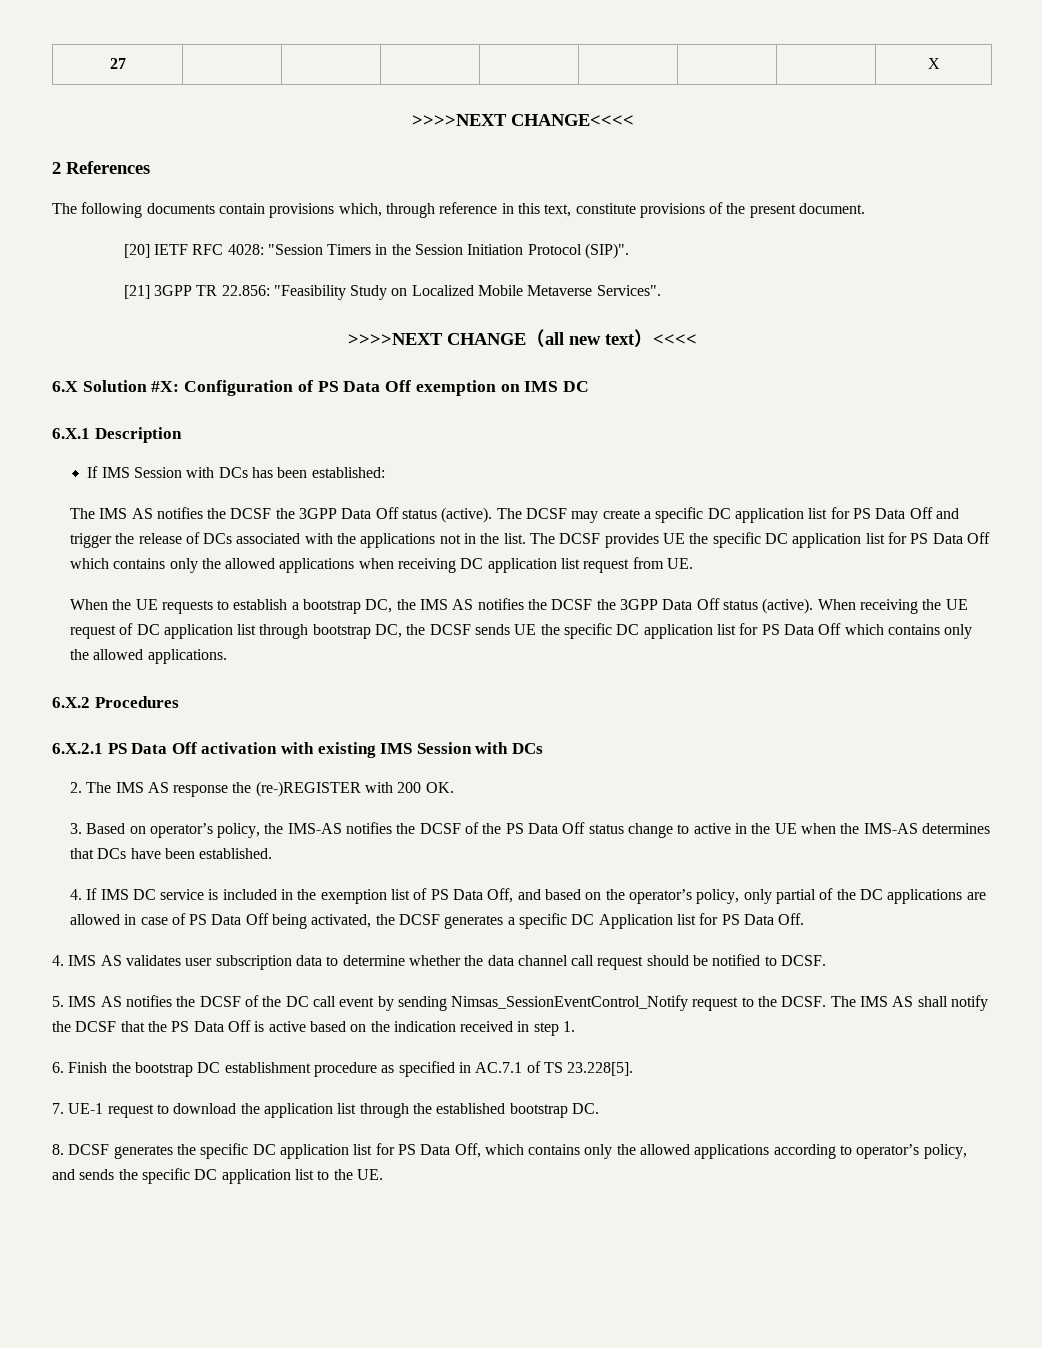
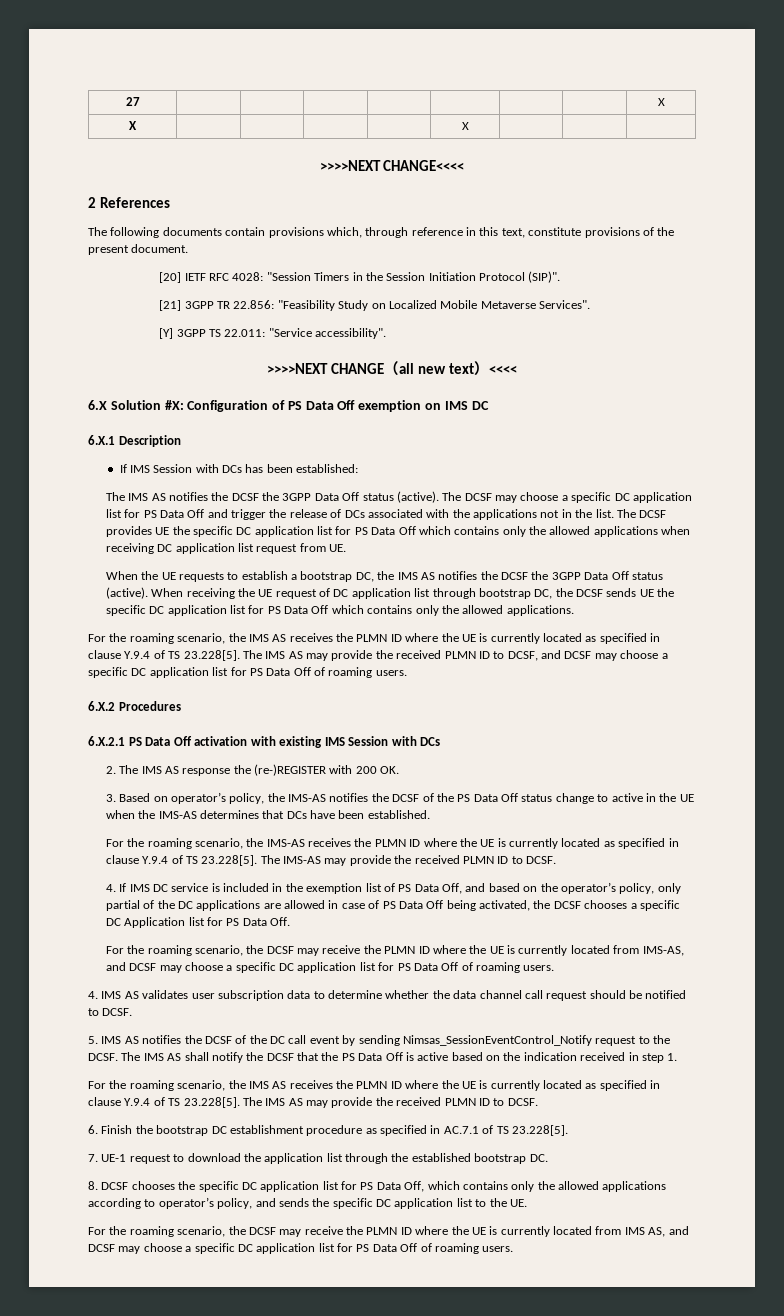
+ X | | | | | X | | |
+ [Y] 3GPP TS 22.011: "Service accessibility".
- The DCSF may create a specific DC application list for PS Data Off and trigger the release of DCs associated with the applications not in the list.
+ The DCSF may choose a specific DC application list for PS Data Off and trigger the release of DCs associated with the applications not in the list.
+ For the roaming scenario, the IMS AS receives the PLMN ID where the UE is currently located as specified in clause Y.9.4 of TS 23.228[5]. The IMS AS may provide the received PLMN ID to DCSF, and DCSF may choose a specific DC application list for PS Data Off of roaming users.
+ For the roaming scenario, the IMS-AS receives the PLMN ID where the UE is currently located as specified in clause Y.9.4 of TS 23.228[5]. The IMS-AS may provide the received PLMN ID to DCSF.
- 4. If IMS DC service is included in the exemption list of PS Data Off, and based on the operator’s policy, only partial of the DC applications are allowed in case of PS Data Off being activated, the DCSF generates a specific DC Application list for PS Data Off.
+ 4. If IMS DC service is included in the exemption list of PS Data Off, and based on the operator’s policy, only partial of the DC applications are allowed in case of PS Data Off being activated, the DCSF chooses a specific DC Application list for PS Data Off.
+ For the roaming scenario, the DCSF may receive the PLMN ID where the UE is currently located from IMS-AS, and DCSF may choose a specific DC application list for PS Data Off of roaming users.
+ For the roaming scenario, the IMS AS receives the PLMN ID where the UE is currently located as specified in clause Y.9.4 of TS 23.228[5]. The IMS AS may provide the received PLMN ID to DCSF.
- 8. DCSF generates the specific DC application list for PS Data Off, which contains only the allowed applications according to operator’s policy, and sends the specific DC application list to the UE.
+ 8. DCSF chooses the specific DC application list for PS Data Off, which contains only the allowed applications according to operator’s policy, and sends the specific DC application list to the UE.
+ For the roaming scenario, the DCSF may receive the PLMN ID where the UE is currently located from IMS AS, and DCSF may choose a specific DC application list for PS Data Off of roaming users.

